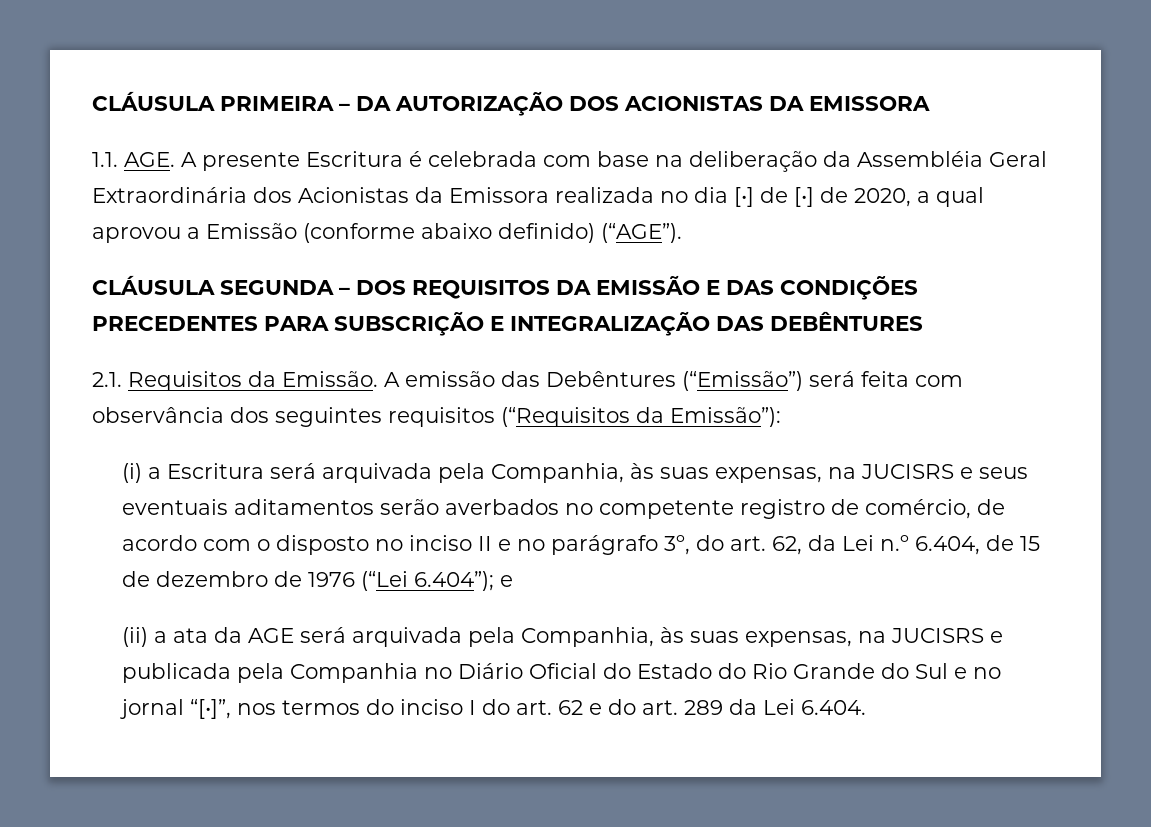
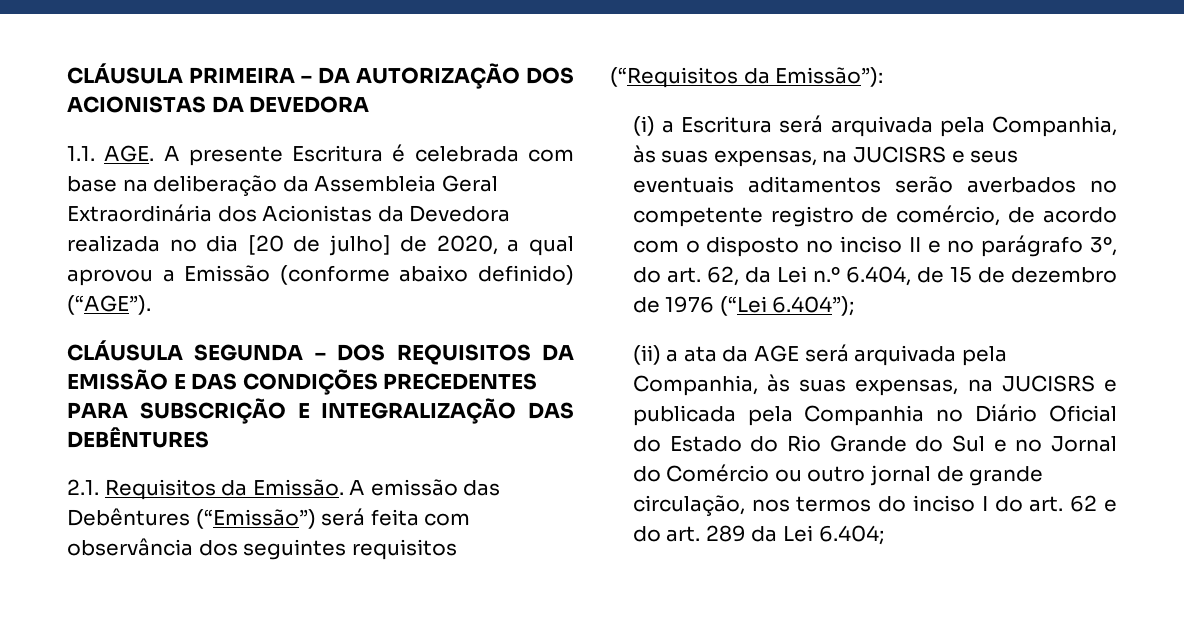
- CLÁUSULA PRIMEIRA – DA AUTORIZAÇÃO DOS ACIONISTAS DA EMISSORA
+ CLÁUSULA PRIMEIRA – DA AUTORIZAÇÃO DOS ACIONISTAS DA DEVEDORA
- 1.1. AGE. A presente Escritura é celebrada com base na deliberação da Assembléia Geral Extraordinária dos Acionistas da Emissora realizada no dia [•] de [•] de 2020, a qual aprovou a Emissão (conforme abaixo definido) (“AGE”).
+ 1.1. AGE. A presente Escritura é celebrada com base na deliberação da Assembleia Geral Extraordinária dos Acionistas da Devedora realizada no dia [20 de julho] de 2020, a qual aprovou a Emissão (conforme abaixo definido) (“AGE”).
- (i) a Escritura será arquivada pela Companhia, às suas expensas, na JUCISRS e seus eventuais aditamentos serão averbados no competente registro de comércio, de acordo com o disposto no inciso II e no parágrafo 3º, do art. 62, da Lei n.º 6.404, de 15 de dezembro de 1976 (“Lei 6.404”); e
+ (i) a Escritura será arquivada pela Companhia, às suas expensas, na JUCISRS e seus eventuais aditamentos serão averbados no competente registro de comércio, de acordo com o disposto no inciso II e no parágrafo 3º, do art. 62, da Lei n.º 6.404, de 15 de dezembro de 1976 (“Lei 6.404”);
- (ii) a ata da AGE será arquivada pela Companhia, às suas expensas, na JUCISRS e publicada pela Companhia no Diário Oficial do Estado do Rio Grande do Sul e no jornal “[•]”, nos termos do inciso I do art. 62 e do art. 289 da Lei 6.404.
+ (ii) a ata da AGE será arquivada pela Companhia, às suas expensas, na JUCISRS e publicada pela Companhia no Diário Oficial do Estado do Rio Grande do Sul e no Jornal do Comércio ou outro jornal de grande circulação, nos termos do inciso I do art. 62 e do art. 289 da Lei 6.404;

